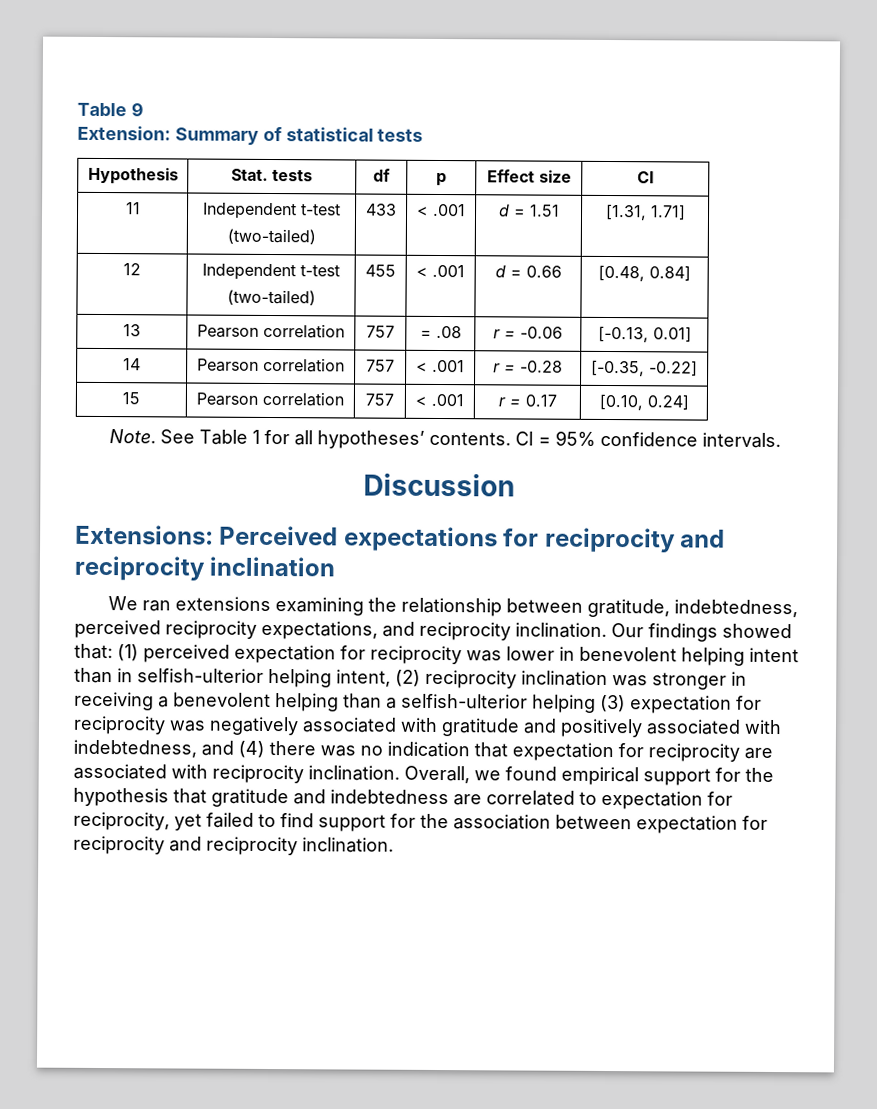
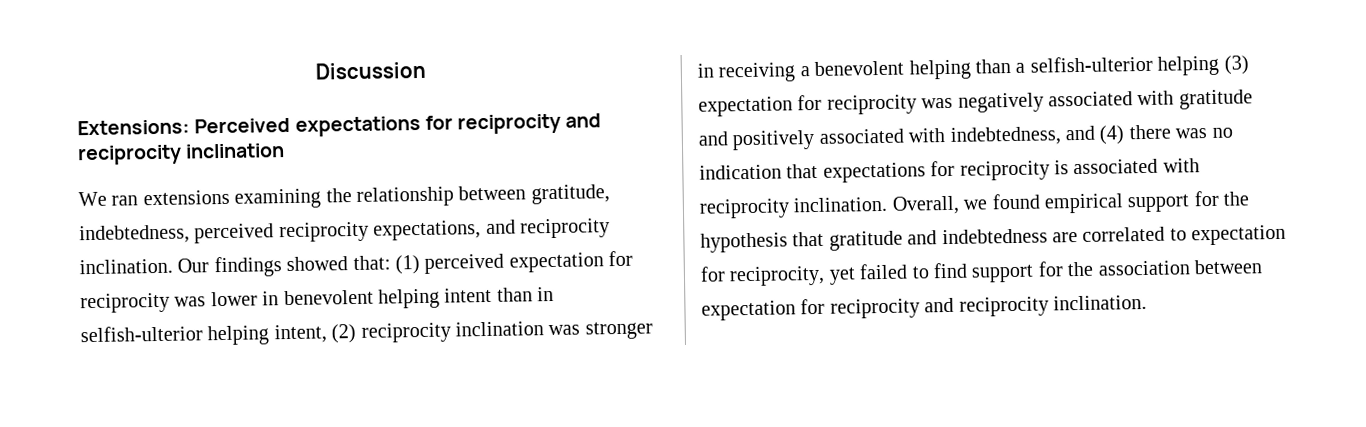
- Table 9
- Extension: Summary of statistical tests
- Hypothesis | Stat. tests | df | p | Effect size | CI
- 11 | Independent t-test
- (two-tailed) | 433 | < .001 | d = 1.51 | [1.31, 1.71]
- 12 | Independent t-test
- (two-tailed) | 455 | < .001 | d = 0.66 | [0.48, 0.84]
- 13 | Pearson correlation | 757 | = .08 | r = -0.06 | [-0.13, 0.01]
- 14 | Pearson correlation | 757 | < .001 | r = -0.28 | [-0.35, -0.22]
- 15 | Pearson correlation | 757 | < .001 | r = 0.17 | [0.10, 0.24]
- Note. See Table 1 for all hypotheses’ contents. CI = 95% confidence intervals.
- Our findings showed that: (1) perceived expectation for reciprocity was lower in benevolent helping intent than in selfish-ulterior helping intent, (2) reciprocity inclination was stronger in receiving a benevolent helping than a selfish-ulterior helping (3) expectation for reciprocity was negatively associated with gratitude and positively associated with indebtedness, and (4) there was no indication that expectation for reciprocity are associated with reciprocity inclination.
+ Our findings showed that: (1) perceived expectation for reciprocity was lower in benevolent helping intent than in selfish-ulterior helping intent, (2) reciprocity inclination was stronger in receiving a benevolent helping than a selfish-ulterior helping (3) expectation for reciprocity was negatively associated with gratitude and positively associated with indebtedness, and (4) there was no indication that expectations for reciprocity is associated with reciprocity inclination.

